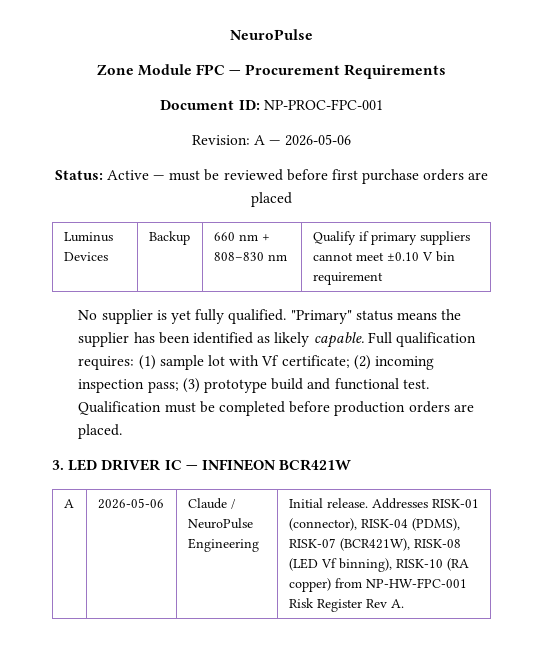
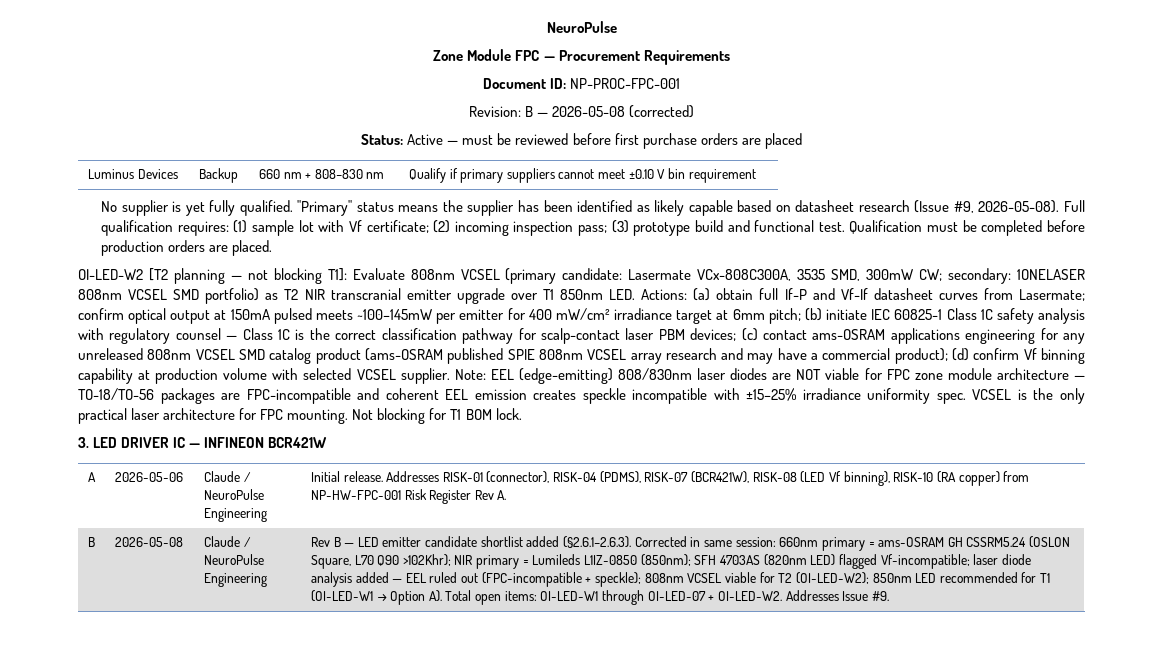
- Revision: A — 2026-05-06
+ Revision: B — 2026-05-08 (corrected)
- "Primary" status means the supplier has been identified as likely capable.
+ "Primary" status means the supplier has been identified as likely capable based on datasheet research (Issue #9, 2026-05-08).
+ OI-LED-W2 [T2 planning — not blocking T1]: Evaluate 808nm VCSEL (primary candidate: Lasermate VCx-808C300A, 3535 SMD, 300mW CW; secondary: 1ONELASER 808nm VCSEL SMD portfolio) as T2 NIR transcranial emitter upgrade over T1 850nm LED. Actions: (a) obtain full If-P and Vf-If datasheet curves from Lasermate; confirm optical output at 150mA pulsed meets ~100–145mW per emitter for 400 mW/cm² irradiance target at 6mm pitch; (b) initiate IEC 60825-1 Class 1C safety analysis with regulatory counsel — Class 1C is the correct classification pathway for scalp-contact laser PBM devices; (c) contact ams-OSRAM applications engineering for any unreleased 808nm VCSEL SMD catalog product (ams-OSRAM published SPIE 808nm VCSEL array research and may have a commercial product); (d) confirm Vf binning capability at production volume with selected VCSEL supplier. Note: EEL (edge-emitting) 808/830nm laser diodes are NOT viable for FPC zone module architecture — TO-18/TO-56 packages are FPC-incompatible and coherent EEL emission creates speckle incompatible with ±15–25% irradiance uniformity spec. VCSEL is the only practical laser architecture for FPC mounting. Not blocking for T1 BOM lock.
+ B | 2026-05-08 | Claude / NeuroPulse Engineering | Rev B — LED emitter candidate shortlist added (§2.6.1–2.6.3). Corrected in same session: 660nm primary = ams-OSRAM GH CSSRM5.24 (OSLON Square, L70 Q90 >102Khr); NIR primary = Lumileds L1IZ-0850 (850nm); SFH 4703AS (820nm LED) flagged Vf-incompatible; laser diode analysis added — EEL ruled out (FPC-incompatible + speckle); 808nm VCSEL viable for T2 (OI-LED-W2); 850nm LED recommended for T1 (OI-LED-W1 → Option A). Total open items: OI-LED-W1 through OI-LED-07 + OI-LED-W2. Addresses Issue #9.

